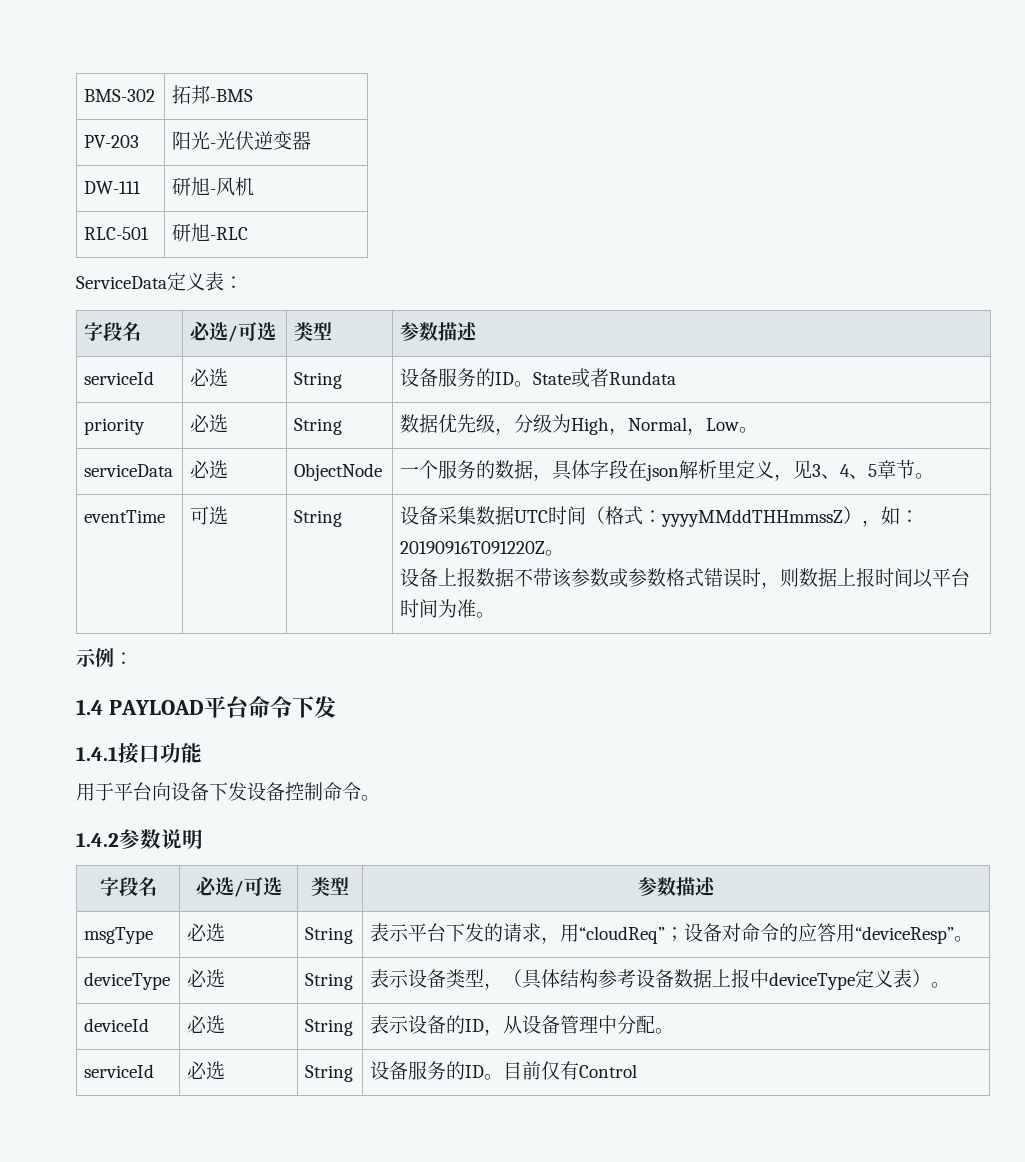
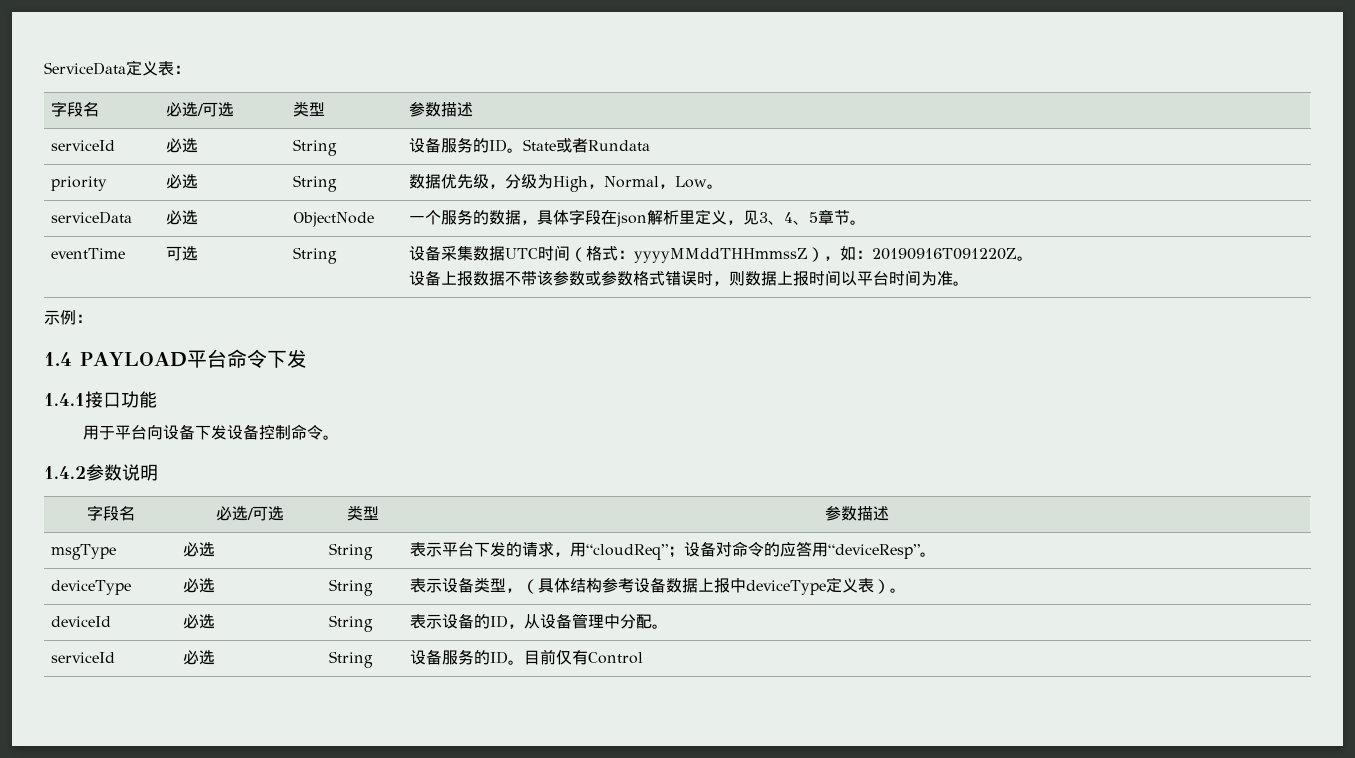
- BMS-302 | 拓邦-BMS
- PV-203 | 阳光-光伏逆变器
- DW-111 | 研旭-风机
- RLC-501 | 研旭-RLC

